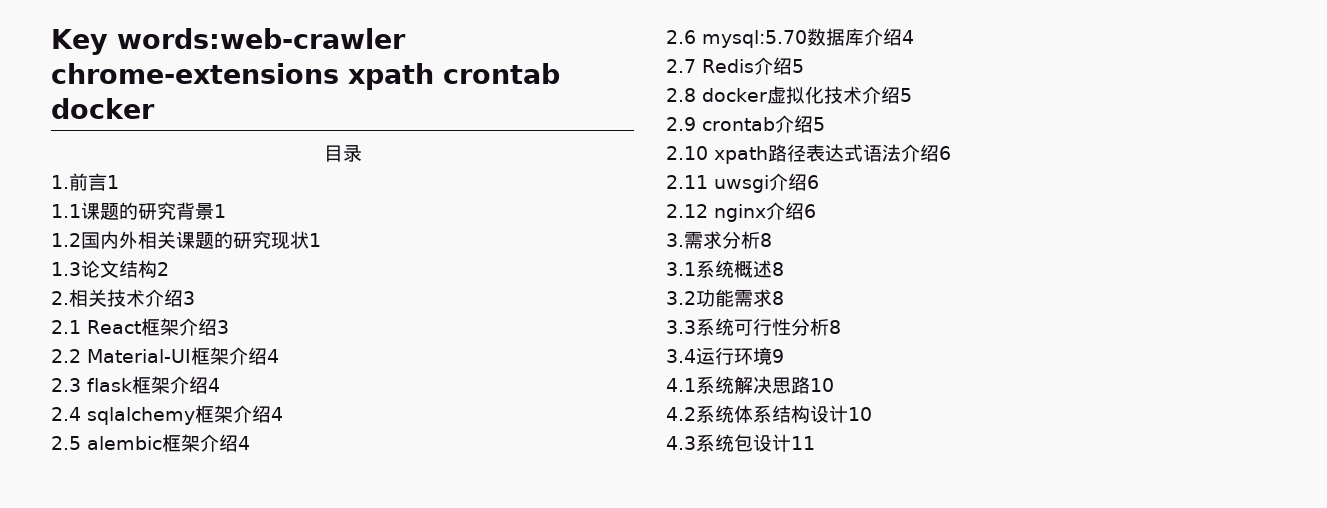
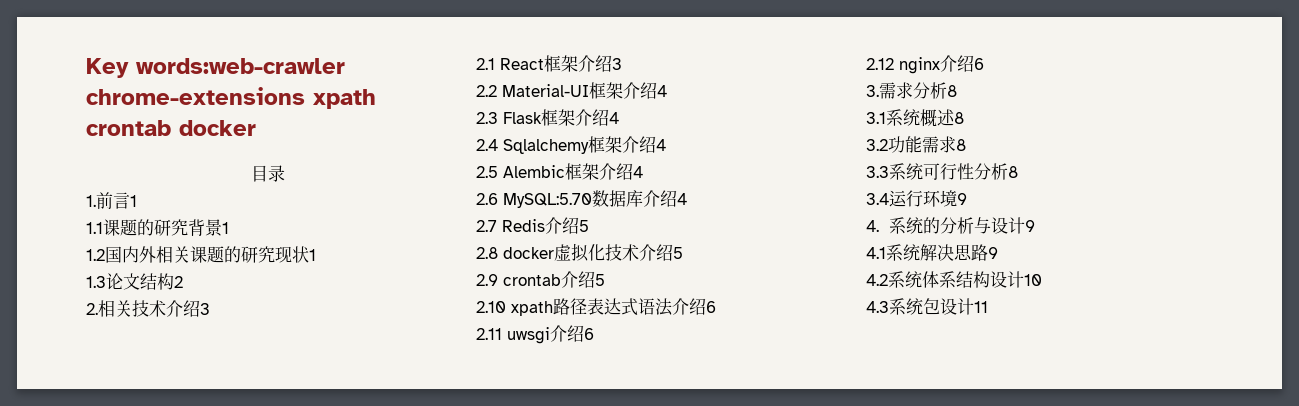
- 2.3 flask框架介绍4
+ 2.3 Flask框架介绍4
- 2.4 sqlalchemy框架介绍4
+ 2.4 Sqlalchemy框架介绍4
- 2.5 alembic框架介绍4
+ 2.5 Alembic框架介绍4
- 2.6 mysql:5.70数据库介绍4
+ 2.6 MySQL:5.70数据库介绍4
+ 4.系统的分析与设计9
- 4.1系统解决思路10
+ 4.1系统解决思路9

